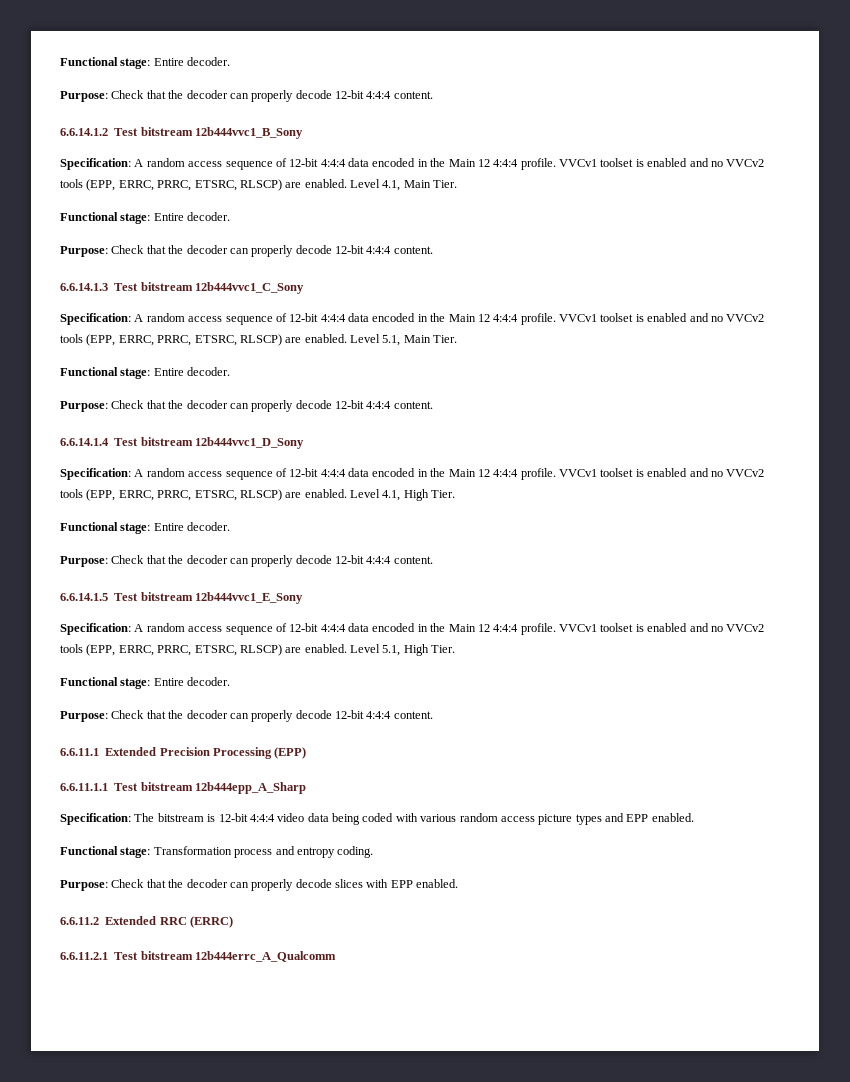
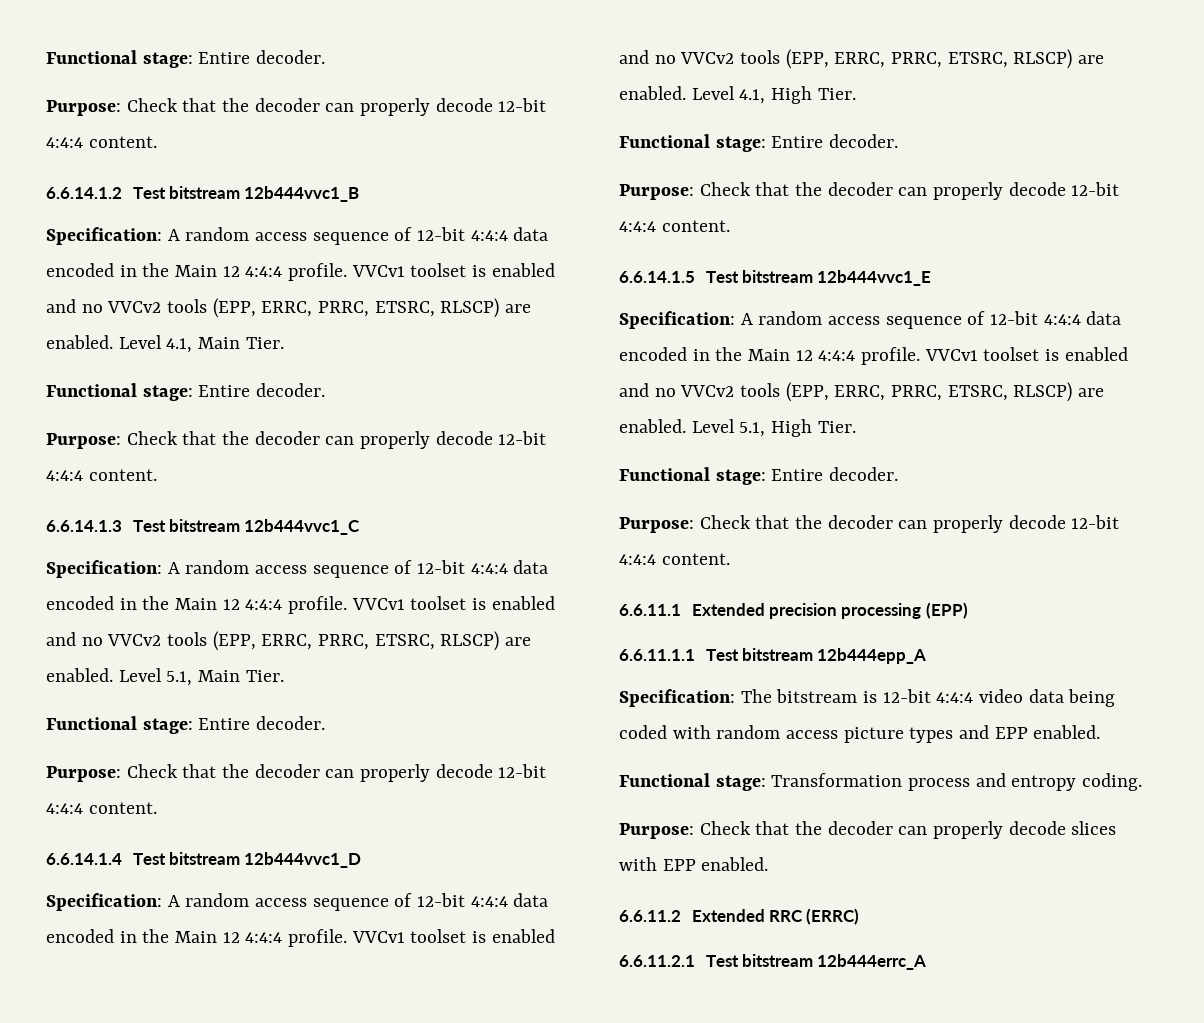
- 6.6.14.1.2 Test bitstream 12b444vvc1_B_Sony
+ 6.6.14.1.2 Test bitstream 12b444vvc1_B
- 6.6.14.1.3 Test bitstream 12b444vvc1_C_Sony
+ 6.6.14.1.3 Test bitstream 12b444vvc1_C
- 6.6.14.1.4 Test bitstream 12b444vvc1_D_Sony
+ 6.6.14.1.4 Test bitstream 12b444vvc1_D
- 6.6.14.1.5 Test bitstream 12b444vvc1_E_Sony
+ 6.6.14.1.5 Test bitstream 12b444vvc1_E
- 6.6.11.1 Extended Precision Processing (EPP)
+ 6.6.11.1 Extended precision processing (EPP)
- 6.6.11.1.1 Test bitstream 12b444epp_A_Sharp
+ 6.6.11.1.1 Test bitstream 12b444epp_A
- Specification: The bitstream is 12-bit 4:4:4 video data being coded with various random access picture types and EPP enabled.
+ Specification: The bitstream is 12-bit 4:4:4 video data being coded with random access picture types and EPP enabled.
- 6.6.11.2.1 Test bitstream 12b444errc_A_Qualcomm
+ 6.6.11.2.1 Test bitstream 12b444errc_A

